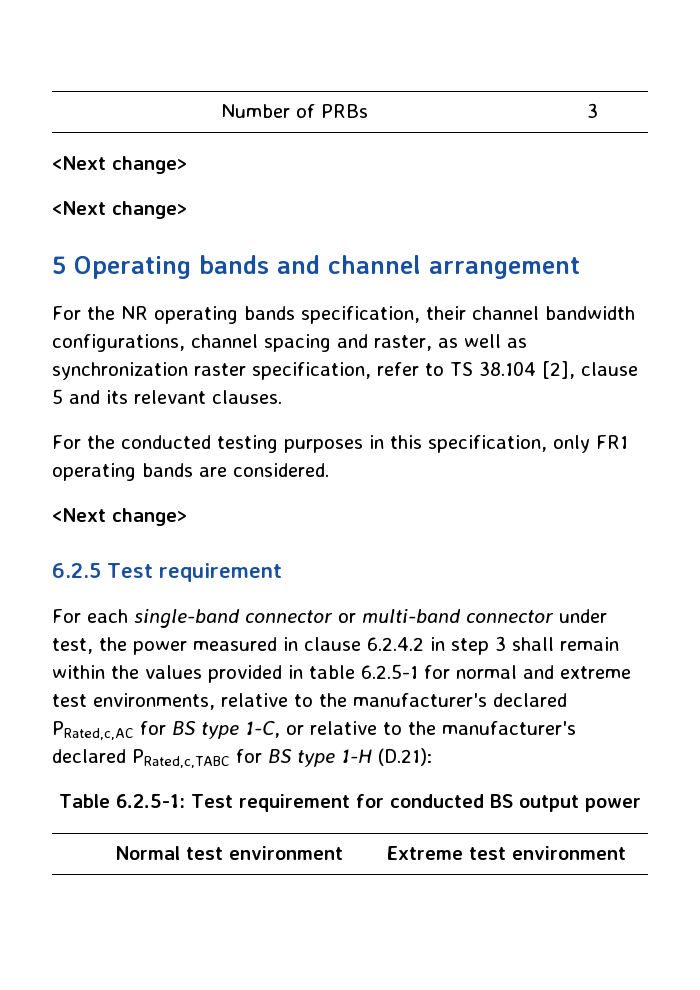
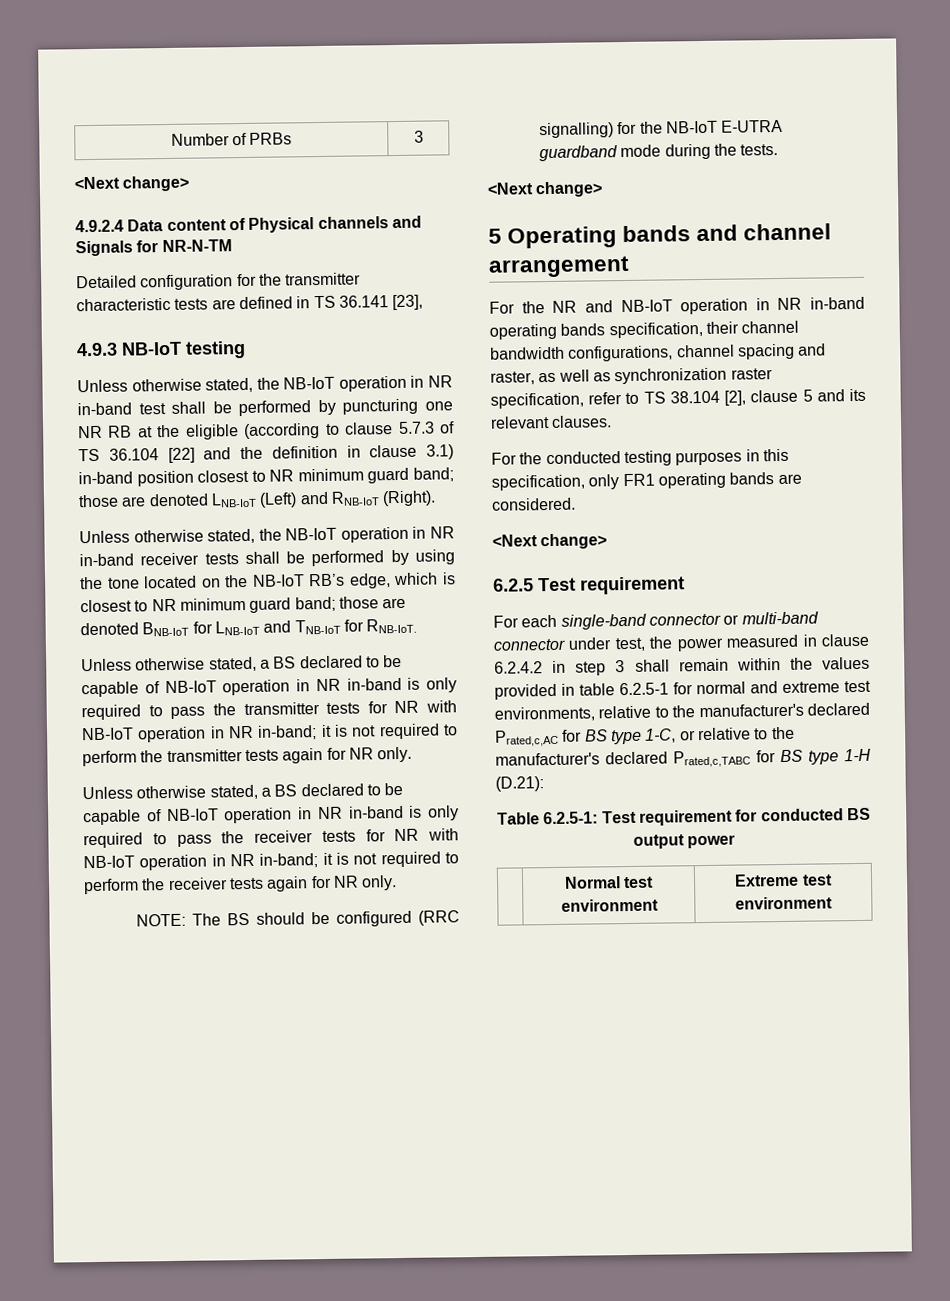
+ 4.9.2.4 Data content of Physical channels and Signals for NR-N-TM
+ Detailed configuration for the transmitter characteristic tests are defined in TS 36.141 [23],
+ 4.9.3 NB-IoT testing
+ Unless otherwise stated, the NB-IoT operation in NR in-band test shall be performed by puncturing one NR RB at the eligible (according to clause 5.7.3 of TS 36.104 [22] and the definition in clause 3.1) in-band position closest to NR minimum guard band; those are denoted LNB-IoT (Left) and RNB-IoT (Right).
+ Unless otherwise stated, the NB-IoT operation in NR in-band receiver tests shall be performed by using the tone located on the NB-IoT RB’s edge, which is closest to NR minimum guard band; those are denoted BNB-IoT for LNB-IoT and TNB-IoT for RNB-IoT.
+ Unless otherwise stated, a BS declared to be capable of NB-IoT operation in NR in-band is only required to pass the transmitter tests for NR with NB-IoT operation in NR in-band; it is not required to perform the transmitter tests again for NR only.
+ Unless otherwise stated, a BS declared to be capable of NB-IoT operation in NR in-band is only required to pass the receiver tests for NR with NB-IoT operation in NR in-band; it is not required to perform the receiver tests again for NR only.
+ NOTE: The BS should be configured (RRC signalling) for the NB-IoT E-UTRA guardband mode during the tests.
- For the NR operating bands specification, their channel bandwidth configurations, channel spacing and raster, as well as synchronization raster specification, refer to TS 38.104 [2], clause 5 and its relevant clauses.
+ For the NR and NB-IoT operation in NR in-band operating bands specification, their channel bandwidth configurations, channel spacing and raster, as well as synchronization raster specification, refer to TS 38.104 [2], clause 5 and its relevant clauses.
- For each single-band connector or multi-band connector under test, the power measured in clause 6.2.4.2 in step 3 shall remain within the values provided in table 6.2.5-1 for normal and extreme test environments, relative to the manufacturer's declared PRated,c,AC for BS type 1-C, or relative to the manufacturer's declared PRated,c,TABC for BS type 1-H (D.21):
+ For each single-band connector or multi-band connector under test, the power measured in clause 6.2.4.2 in step 3 shall remain within the values provided in table 6.2.5-1 for normal and extreme test environments, relative to the manufacturer's declared Prated,c,AC for BS type 1-C, or relative to the manufacturer's declared Prated,c,TABC for BS type 1-H (D.21):

